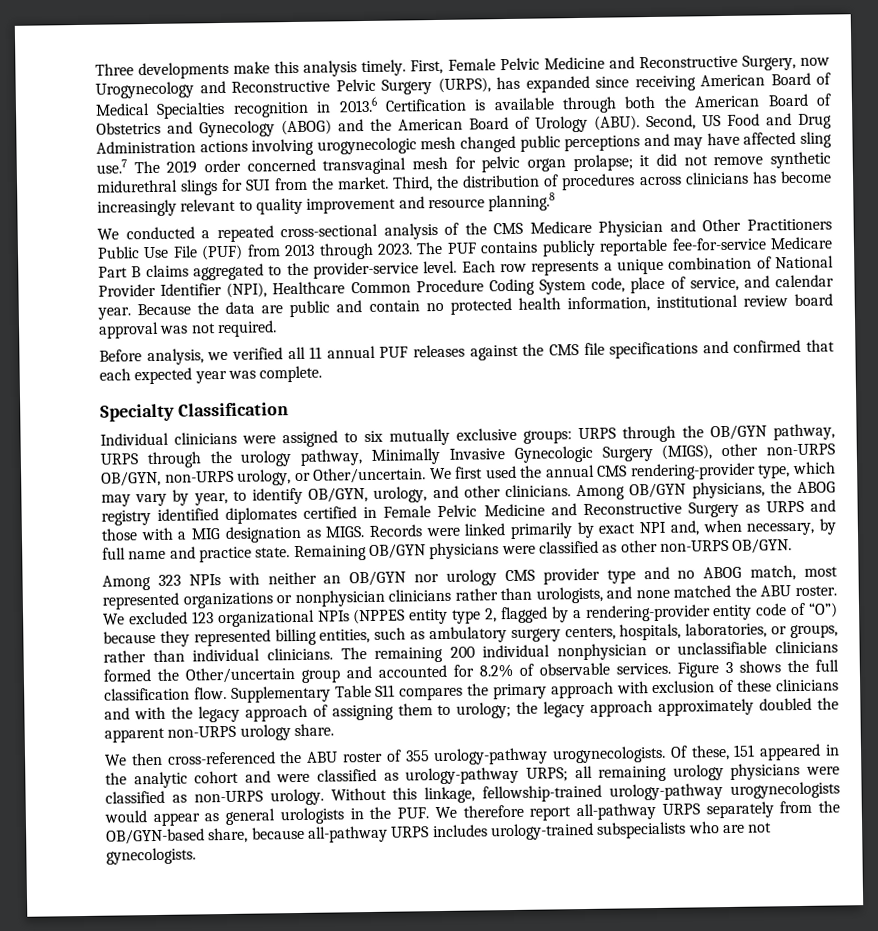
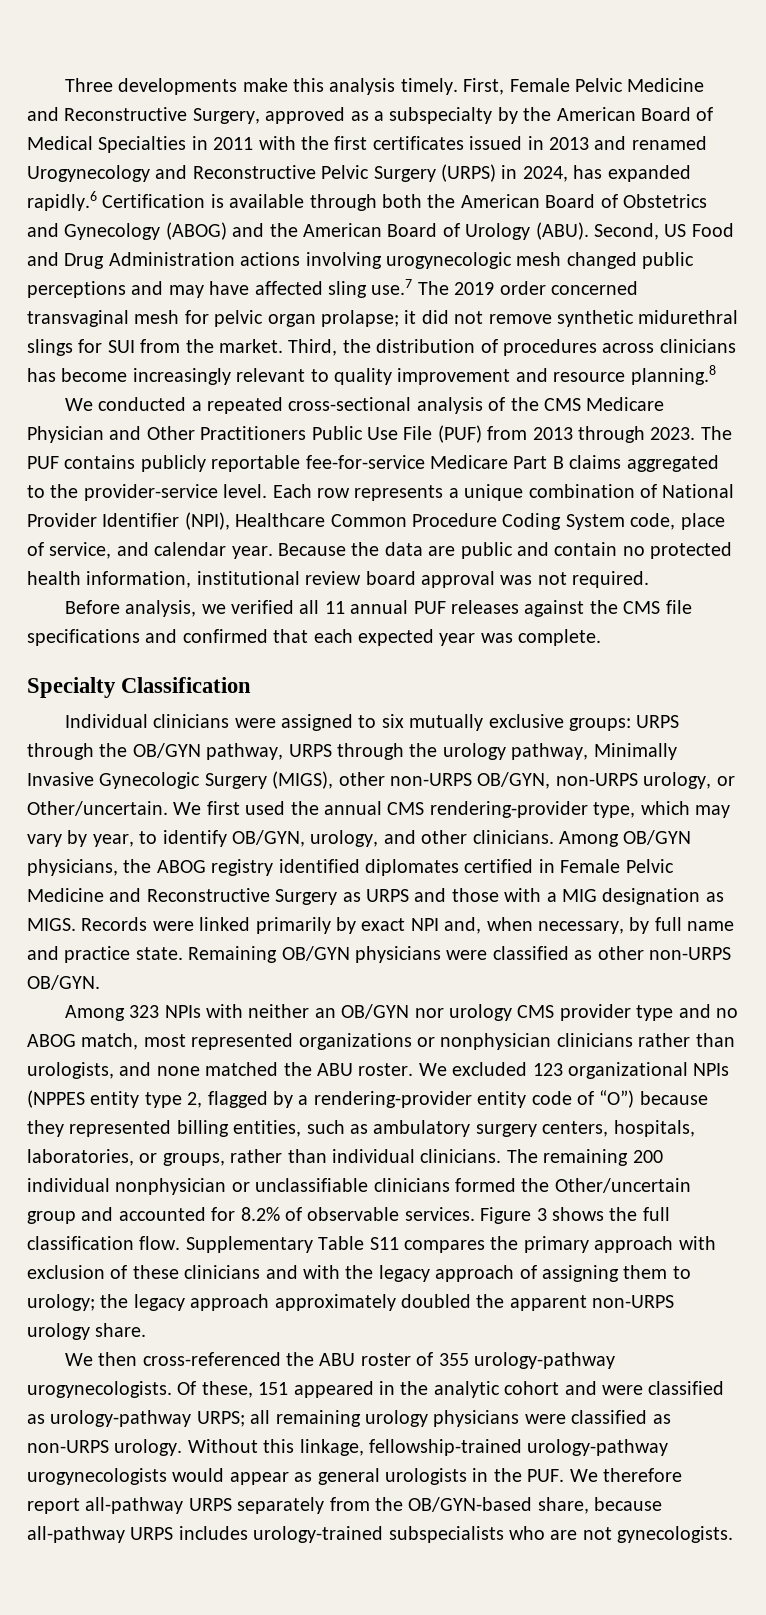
- First, Female Pelvic Medicine and Reconstructive Surgery, now Urogynecology and Reconstructive Pelvic Surgery (URPS), has expanded since receiving American Board of Medical Specialties recognition in 2013.6 Certification is available through both the American Board of Obstetrics and Gynecology (ABOG) and the American Board of Urology (ABU).
+ First, Female Pelvic Medicine and Reconstructive Surgery, approved as a subspecialty by the American Board of Medical Specialties in 2011 with the first certificates issued in 2013 and renamed Urogynecology and Reconstructive Pelvic Surgery (URPS) in 2024, has expanded rapidly.6 Certification is available through both the American Board of Obstetrics and Gynecology (ABOG) and the American Board of Urology (ABU).

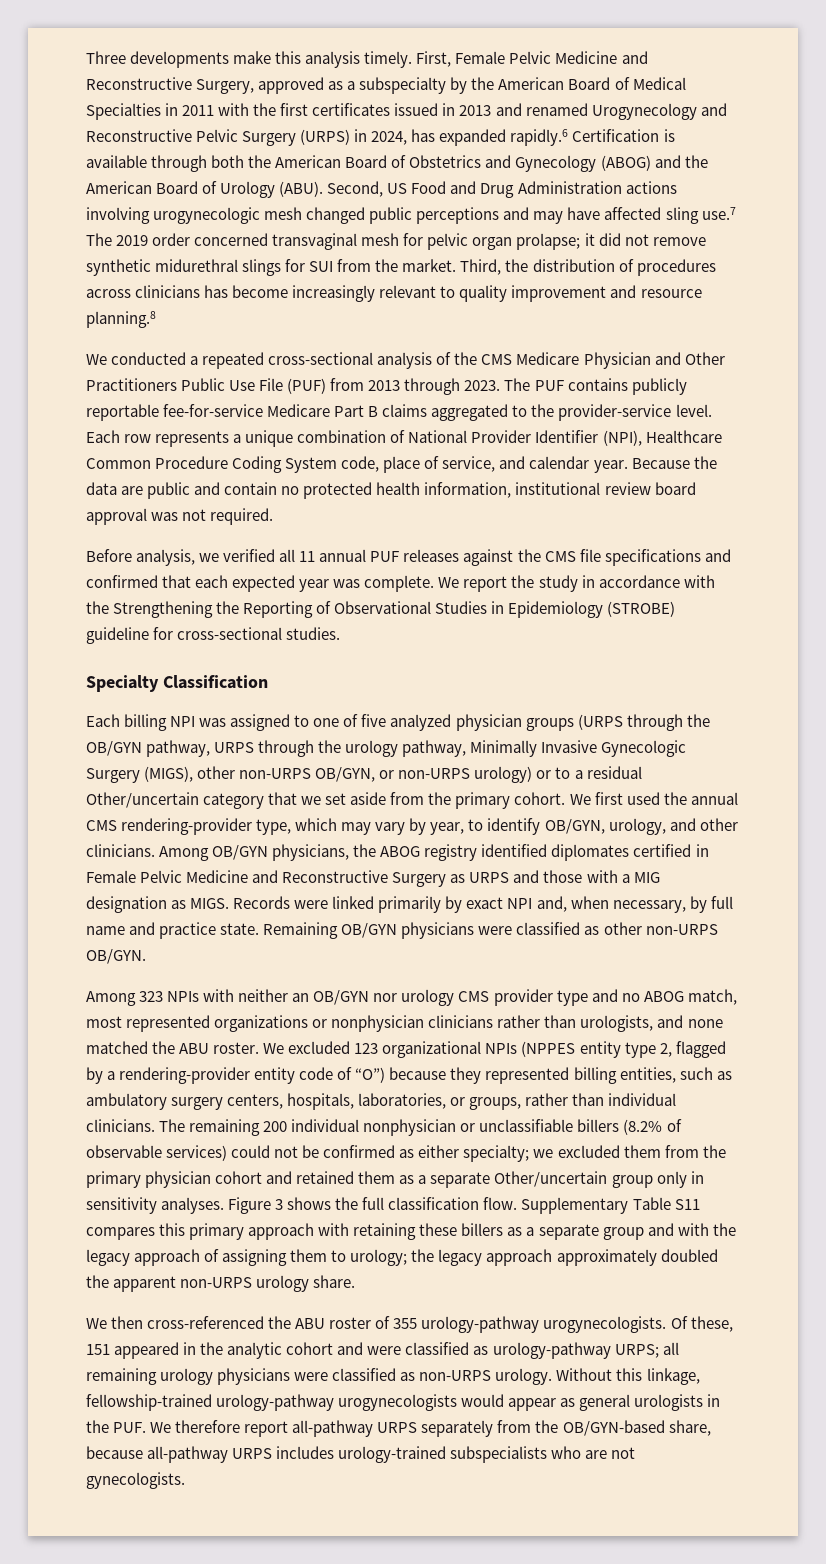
- Before analysis, we verified all 11 annual PUF releases against the CMS file specifications and confirmed that each expected year was complete.
+ Before analysis, we verified all 11 annual PUF releases against the CMS file specifications and confirmed that each expected year was complete. We report the study in accordance with the Strengthening the Reporting of Observational Studies in Epidemiology (STROBE) guideline for cross-sectional studies.
  Specialty Classification
- Individual clinicians were assigned to six mutually exclusive groups: URPS through the OB/GYN pathway, URPS through the urology pathway, Minimally Invasive Gynecologic Surgery (MIGS), other non-URPS OB/GYN, non-URPS urology, or Other/uncertain.
+ Each billing NPI was assigned to one of five analyzed physician groups (URPS through the OB/GYN pathway, URPS through the urology pathway, Minimally Invasive Gynecologic Surgery (MIGS), other non-URPS OB/GYN, or non-URPS urology) or to a residual Other/uncertain category that we set aside from the primary cohort.
- The remaining 200 individual nonphysician or unclassifiable clinicians formed the Other/uncertain group and accounted for 8.2% of observable services.
+ The remaining 200 individual nonphysician or unclassifiable billers (8.2% of observable services) could not be confirmed as either specialty; we excluded them from the primary physician cohort and retained them as a separate Other/uncertain group only in sensitivity analyses.
- Supplementary Table S11 compares the primary approach with exclusion of these clinicians and with the legacy approach of assigning them to urology; the legacy approach approximately doubled the apparent non-URPS urology share.
+ Supplementary Table S11 compares this primary approach with retaining these billers as a separate group and with the legacy approach of assigning them to urology; the legacy approach approximately doubled the apparent non-URPS urology share.

